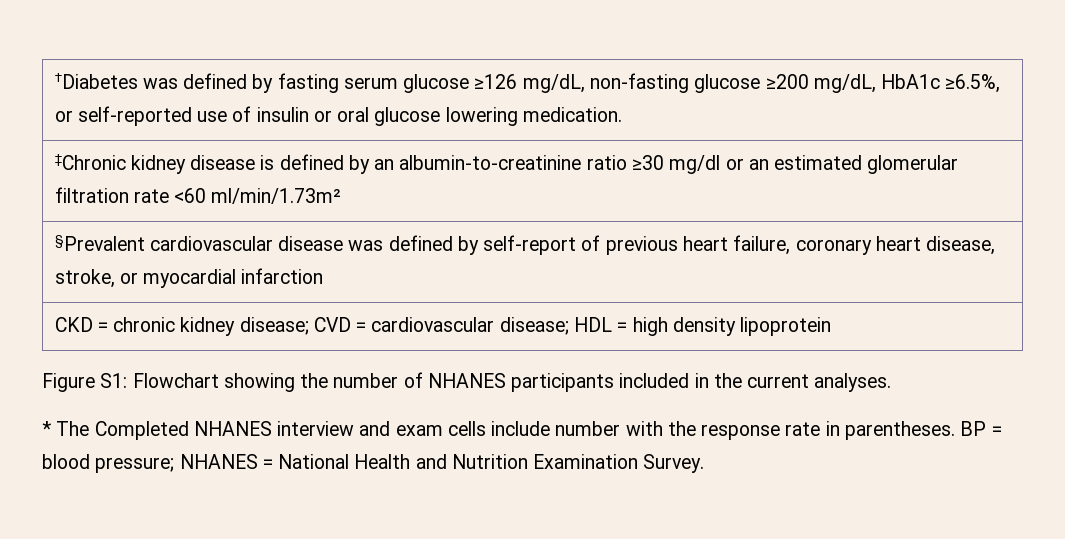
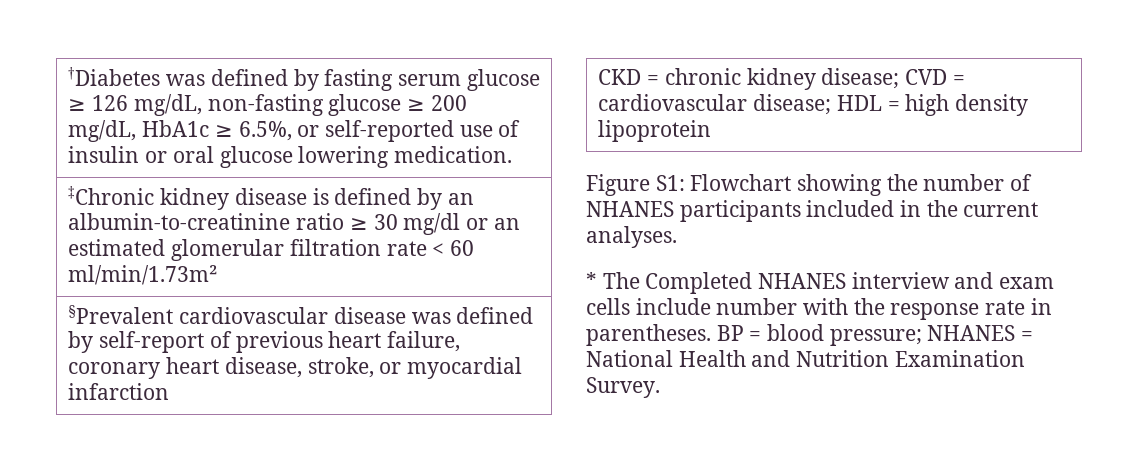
- †Diabetes was defined by fasting serum glucose ≥126 mg/dL, non-fasting glucose ≥200 mg/dL, HbA1c ≥6.5%, or self-reported use of insulin or oral glucose lowering medication.
+ †Diabetes was defined by fasting serum glucose ≥ 126 mg/dL, non-fasting glucose ≥ 200 mg/dL, HbA1c ≥ 6.5%, or self-reported use of insulin or oral glucose lowering medication.
- ‡Chronic kidney disease is defined by an albumin-to-creatinine ratio ≥30 mg/dl or an estimated glomerular filtration rate <60 ml/min/1.73m²
+ ‡Chronic kidney disease is defined by an albumin-to-creatinine ratio ≥ 30 mg/dl or an estimated glomerular filtration rate < 60 ml/min/1.73m²

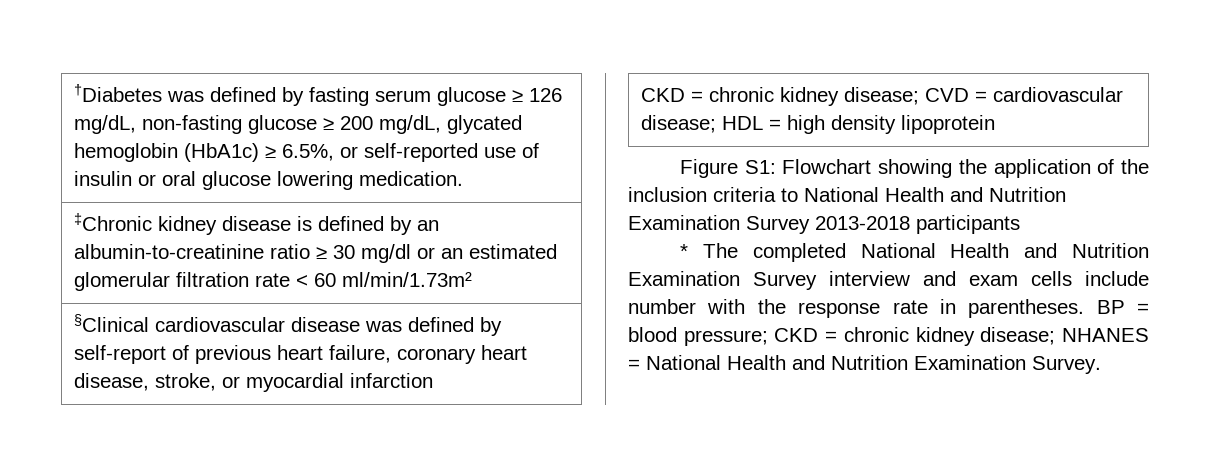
- †Diabetes was defined by fasting serum glucose ≥ 126 mg/dL, non-fasting glucose ≥ 200 mg/dL, HbA1c ≥ 6.5%, or self-reported use of insulin or oral glucose lowering medication.
+ †Diabetes was defined by fasting serum glucose ≥ 126 mg/dL, non-fasting glucose ≥ 200 mg/dL, glycated hemoglobin (HbA1c) ≥ 6.5%, or self-reported use of insulin or oral glucose lowering medication.
- §Prevalent cardiovascular disease was defined by self-report of previous heart failure, coronary heart disease, stroke, or myocardial infarction
+ §Clinical cardiovascular disease was defined by self-report of previous heart failure, coronary heart disease, stroke, or myocardial infarction
- Figure S1: Flowchart showing the number of NHANES participants included in the current analyses.
- * The Completed NHANES interview and exam cells include number with the response rate in parentheses.
+ Figure S1: Flowchart showing the application of the inclusion criteria to National Health and Nutrition Examination Survey 2013-2018 participants
+ * The completed National Health and Nutrition Examination Survey interview and exam cells include number with the response rate in parentheses.
- BP = blood pressure; NHANES = National Health and Nutrition Examination Survey.
+ BP = blood pressure; CKD = chronic kidney disease; NHANES = National Health and Nutrition Examination Survey.

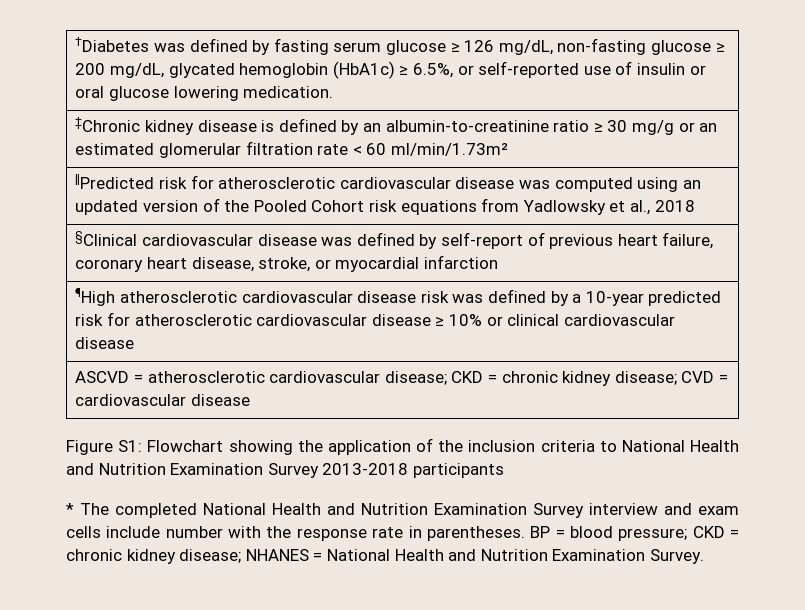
- ‡Chronic kidney disease is defined by an albumin-to-creatinine ratio ≥ 30 mg/dl or an estimated glomerular filtration rate < 60 ml/min/1.73m²
+ ‡Chronic kidney disease is defined by an albumin-to-creatinine ratio ≥ 30 mg/g or an estimated glomerular filtration rate < 60 ml/min/1.73m²
+ ‖Predicted risk for atherosclerotic cardiovascular disease was computed using an updated version of the Pooled Cohort risk equations from Yadlowsky et al., 2018
- CKD = chronic kidney disease; CVD = cardiovascular disease; HDL = high density lipoprotein
+ ¶High atherosclerotic cardiovascular disease risk was defined by a 10-year predicted risk for atherosclerotic cardiovascular disease ≥ 10% or clinical cardiovascular disease
+ ASCVD = atherosclerotic cardiovascular disease; CKD = chronic kidney disease; CVD = cardiovascular disease

